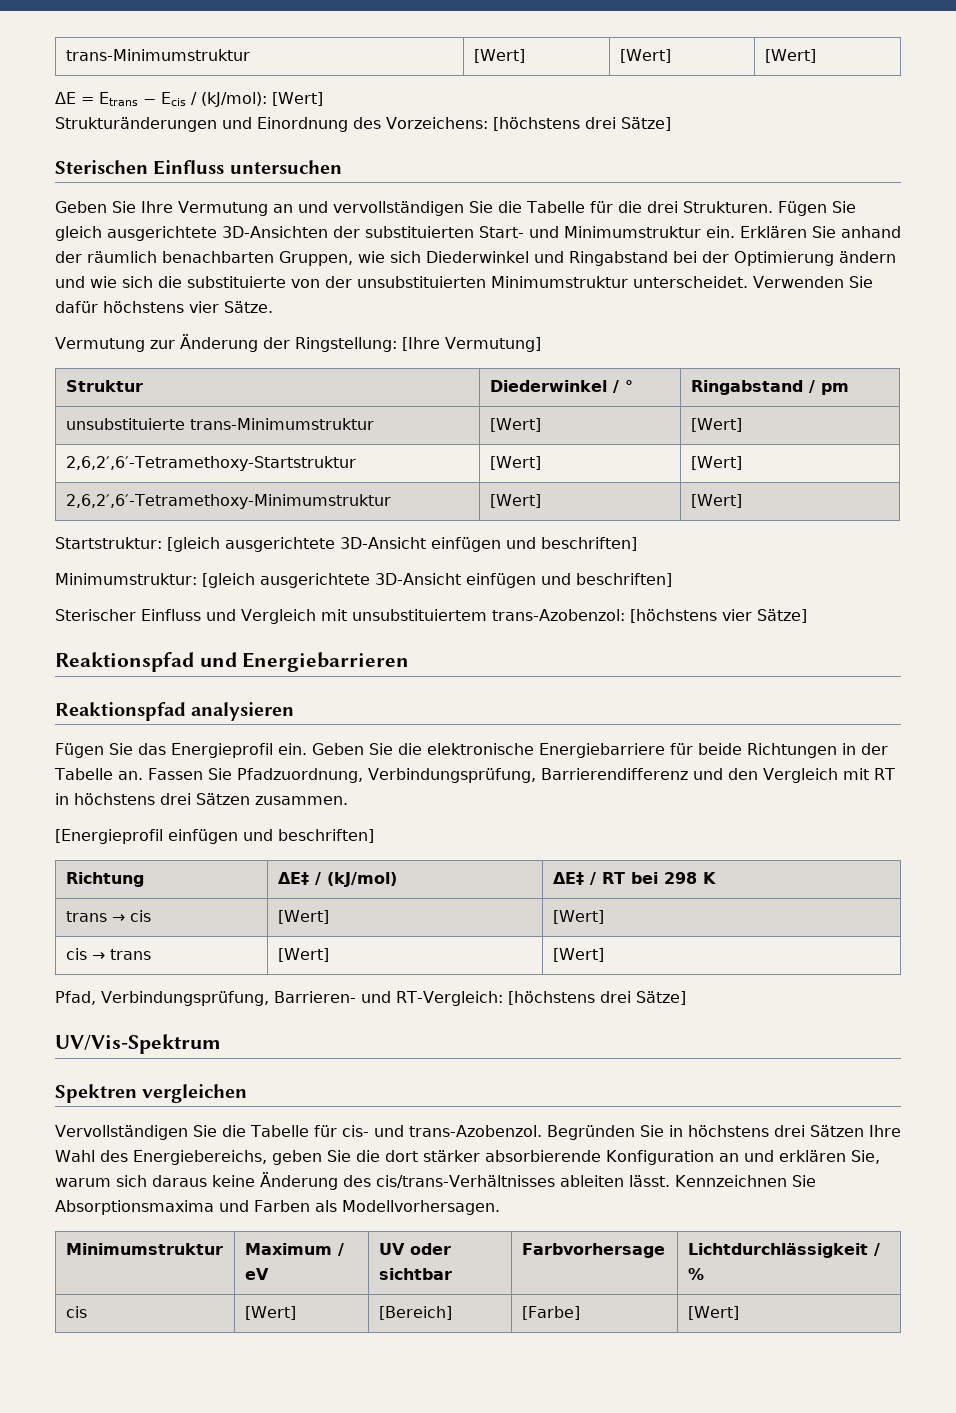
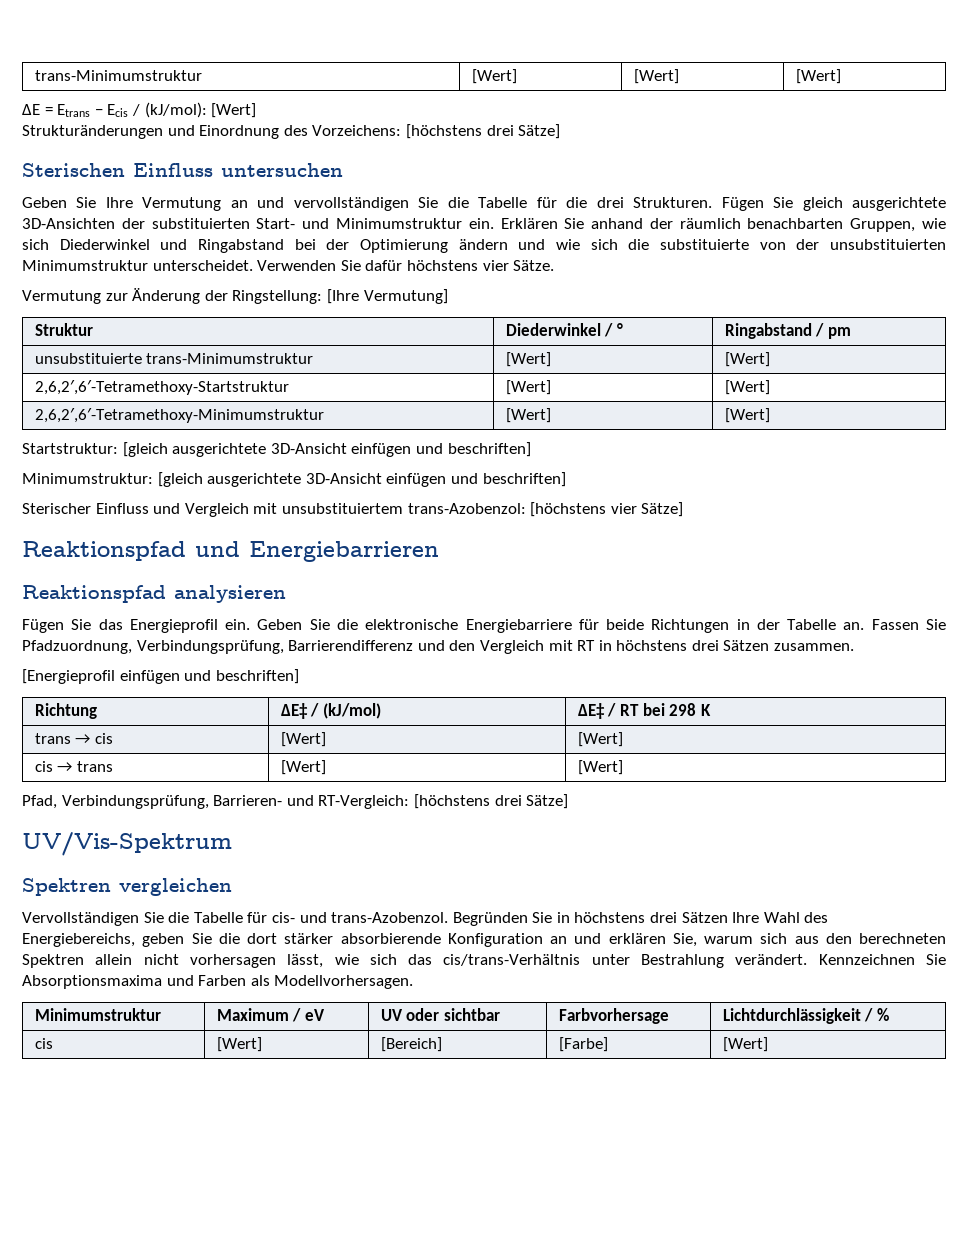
- Begründen Sie in höchstens drei Sätzen Ihre Wahl des Energiebereichs, geben Sie die dort stärker absorbierende Konfiguration an und erklären Sie, warum sich daraus keine Änderung des cis/trans-Verhältnisses ableiten lässt.
+ Begründen Sie in höchstens drei Sätzen Ihre Wahl des Energiebereichs, geben Sie die dort stärker absorbierende Konfiguration an und erklären Sie, warum sich aus den berechneten Spektren allein nicht vorhersagen lässt, wie sich das cis/trans-Verhältnis unter Bestrahlung verändert.

